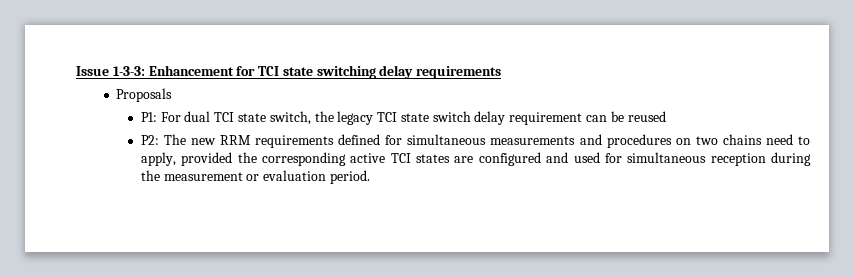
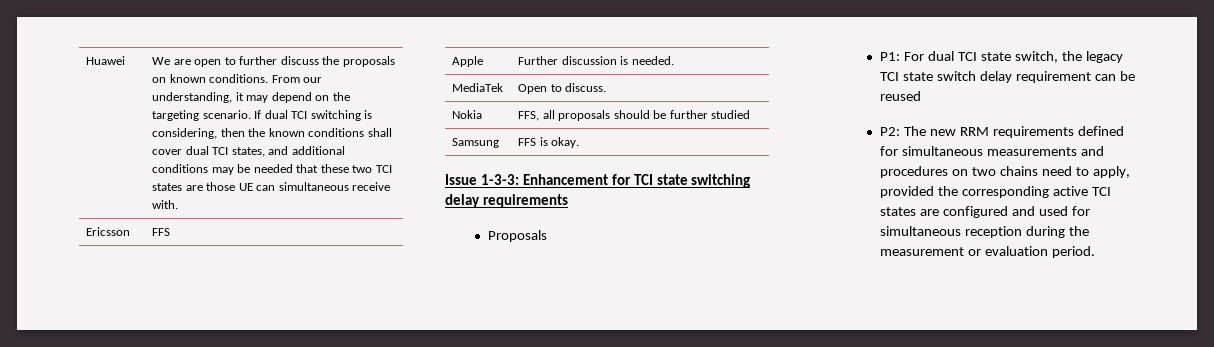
+ Huawei | We are open to further discuss the proposals on known conditions. From our understanding, it may depend on the targeting scenario. If dual TCI switching is considering, then the known conditions shall cover dual TCI states, and additional conditions may be needed that these two TCI states are those UE can simultaneous receive with.
+ Ericsson | FFS
+ Apple | Further discussion is needed.
+ MediaTek | Open to discuss.
+ Nokia | FFS, all proposals should be further studied
+ Samsung | FFS is okay.

